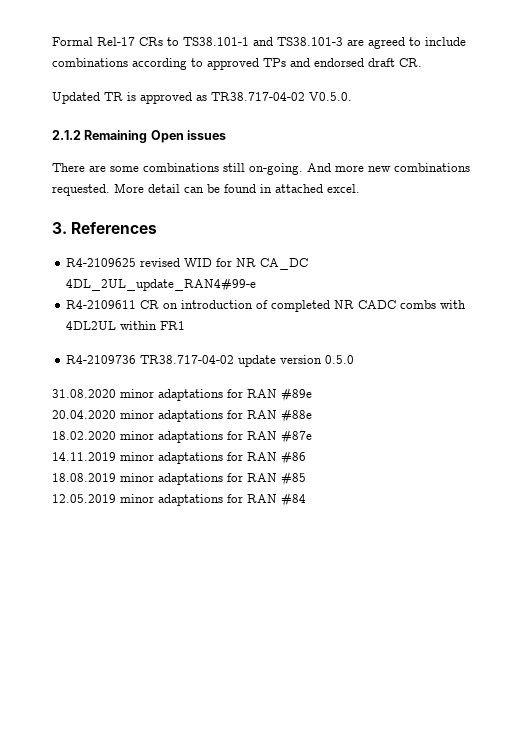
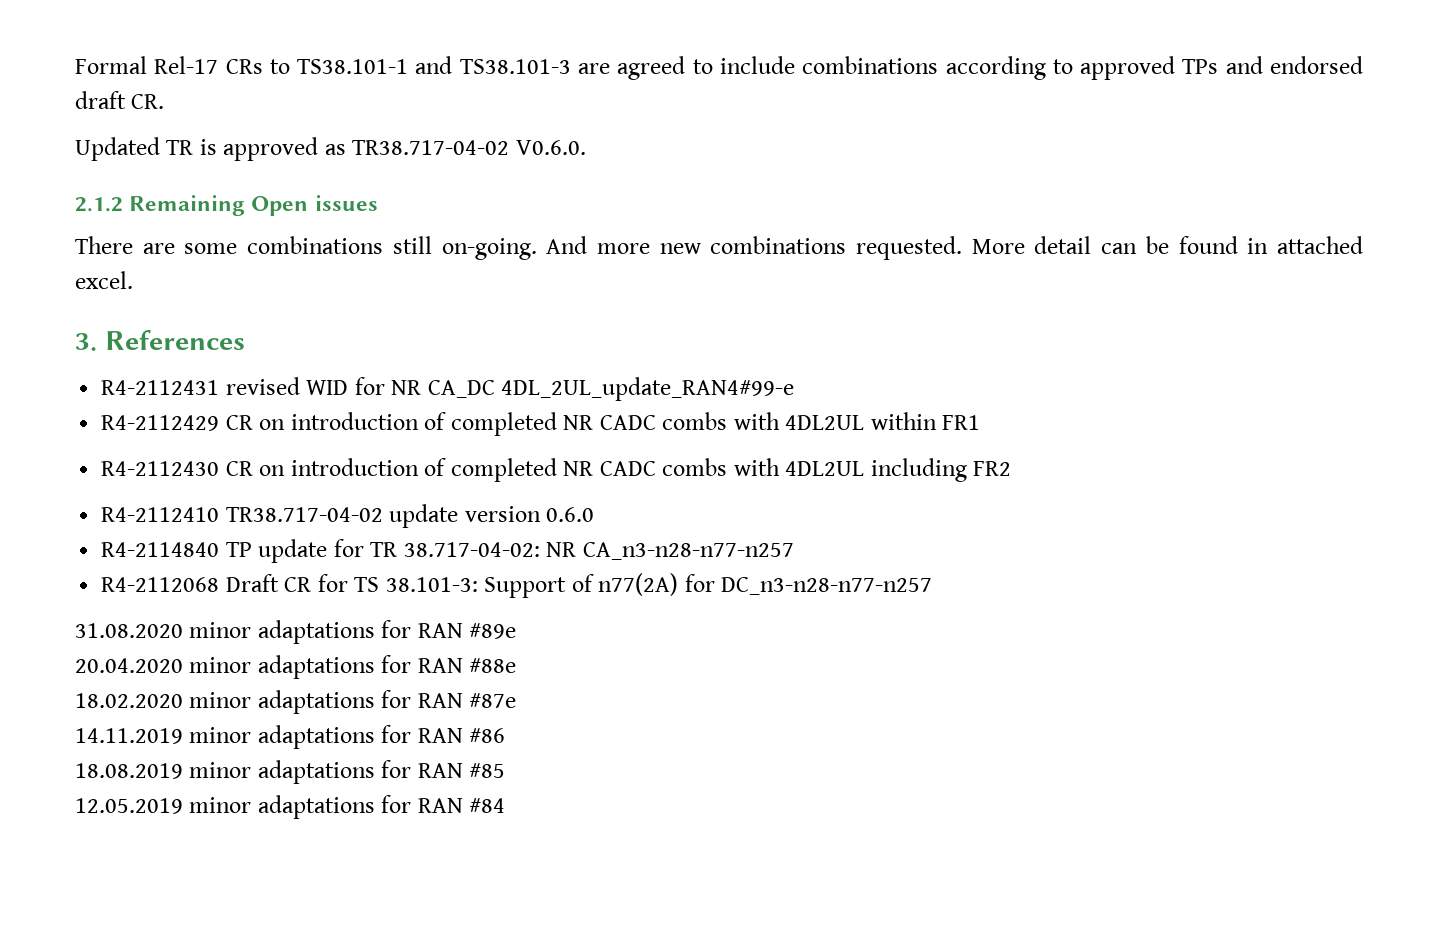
- Updated TR is approved as TR38.717-04-02 V0.5.0.
+ Updated TR is approved as TR38.717-04-02 V0.6.0.
- R4-2109625 revised WID for NR CA_DC 4DL_2UL_update_RAN4#99-e
+ R4-2112431 revised WID for NR CA_DC 4DL_2UL_update_RAN4#99-e
- R4-2109611 CR on introduction of completed NR CADC combs with 4DL2UL within FR1
+ R4-2112429 CR on introduction of completed NR CADC combs with 4DL2UL within FR1
- R4-2109736 TR38.717-04-02 update version 0.5.0
+ R4-2112430 CR on introduction of completed NR CADC combs with 4DL2UL including FR2
+ R4-2112410 TR38.717-04-02 update version 0.6.0
+ R4-2114840 TP update for TR 38.717-04-02: NR CA_n3-n28-n77-n257
+ R4-2112068 Draft CR for TS 38.101-3: Support of n77(2A) for DC_n3-n28-n77-n257

